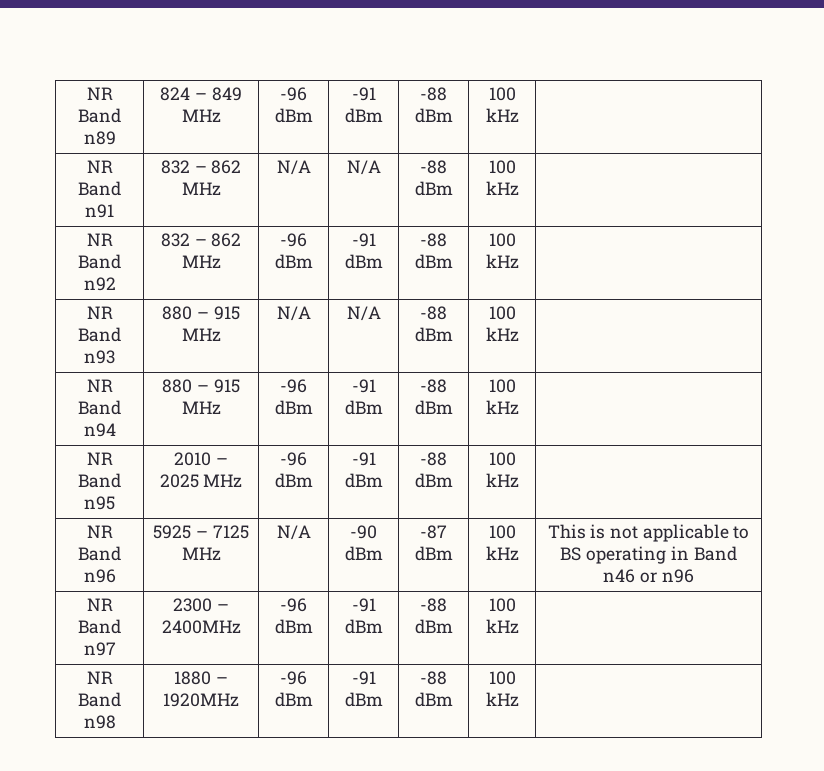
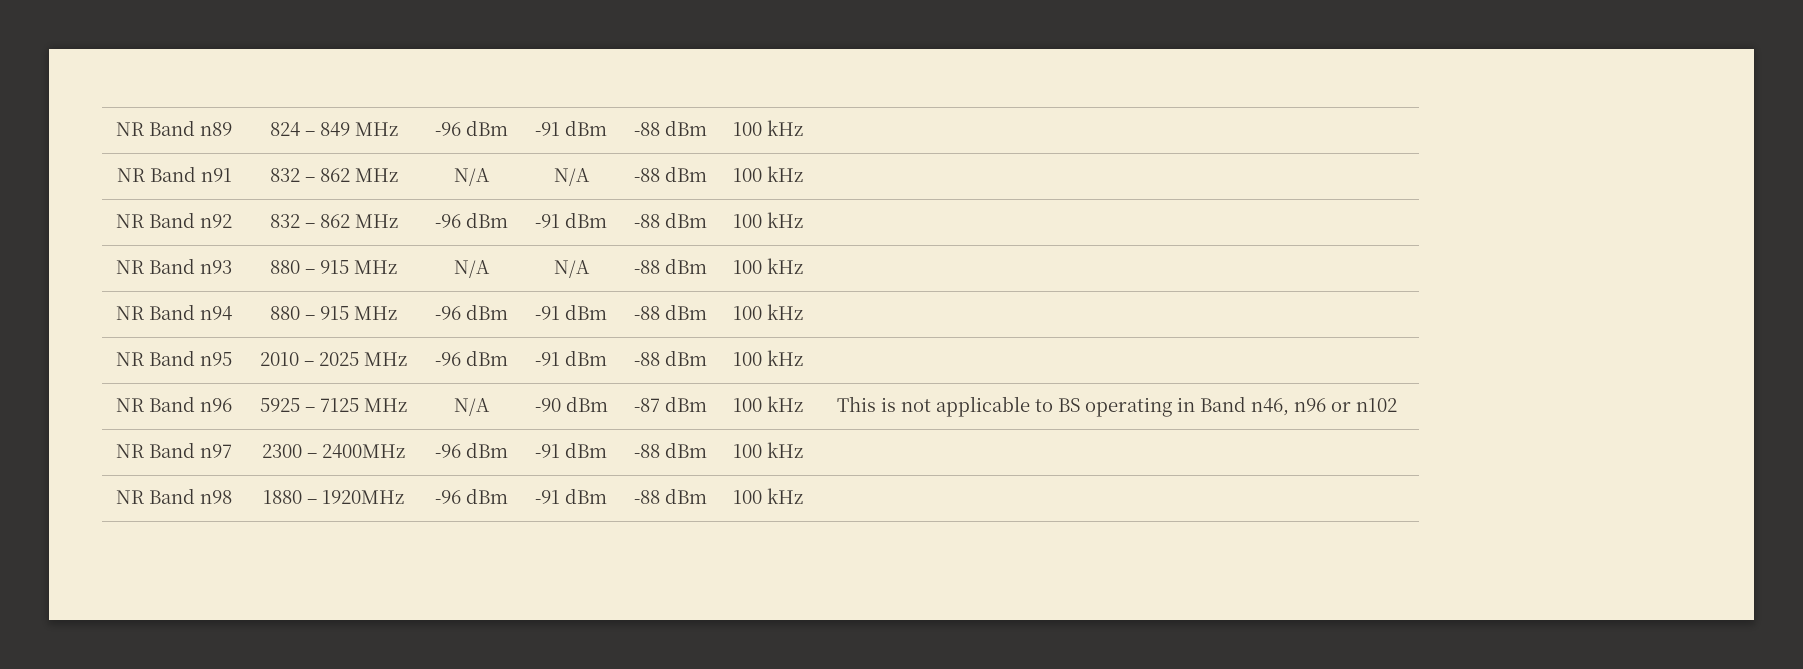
- NR Band n96 | 5925 – 7125 MHz | N/A | -90 dBm | -87 dBm | 100 kHz | This is not applicable to BS operating in Band n46 or n96
+ NR Band n96 | 5925 – 7125 MHz | N/A | -90 dBm | -87 dBm | 100 kHz | This is not applicable to BS operating in Band n46, n96 or n102

